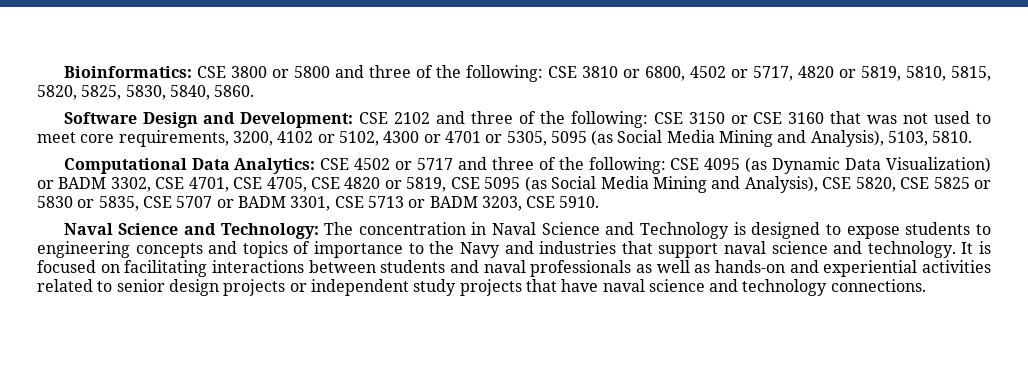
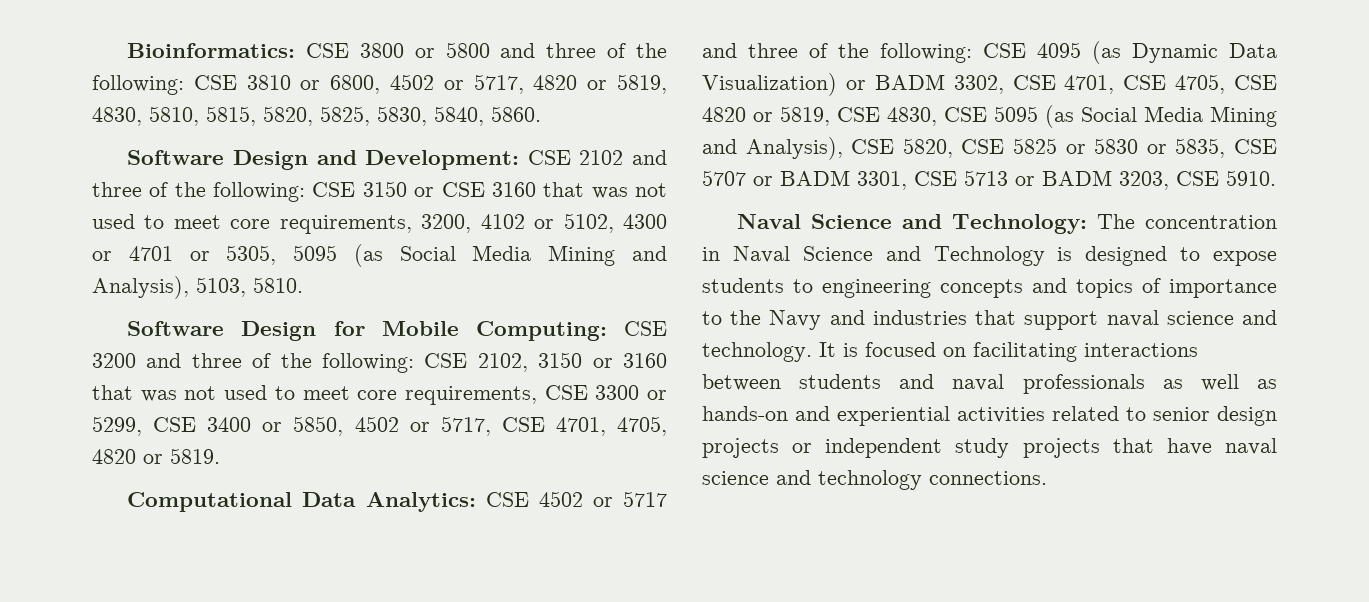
- Bioinformatics: CSE 3800 or 5800 and three of the following: CSE 3810 or 6800, 4502 or 5717, 4820 or 5819, 5810, 5815, 5820, 5825, 5830, 5840, 5860.
+ Bioinformatics: CSE 3800 or 5800 and three of the following: CSE 3810 or 6800, 4502 or 5717, 4820 or 5819, 4830, 5810, 5815, 5820, 5825, 5830, 5840, 5860.
+ Software Design for Mobile Computing: CSE 3200 and three of the following: CSE 2102, 3150 or 3160 that was not used to meet core requirements, CSE 3300 or 5299, CSE 3400 or 5850, 4502 or 5717, CSE 4701, 4705, 4820 or 5819.
- Computational Data Analytics: CSE 4502 or 5717 and three of the following: CSE 4095 (as Dynamic Data Visualization) or BADM 3302, CSE 4701, CSE 4705, CSE 4820 or 5819, CSE 5095 (as Social Media Mining and Analysis), CSE 5820, CSE 5825 or 5830 or 5835, CSE 5707 or BADM 3301, CSE 5713 or BADM 3203, CSE 5910.
+ Computational Data Analytics: CSE 4502 or 5717 and three of the following: CSE 4095 (as Dynamic Data Visualization) or BADM 3302, CSE 4701, CSE 4705, CSE 4820 or 5819, CSE 4830, CSE 5095 (as Social Media Mining and Analysis), CSE 5820, CSE 5825 or 5830 or 5835, CSE 5707 or BADM 3301, CSE 5713 or BADM 3203, CSE 5910.

